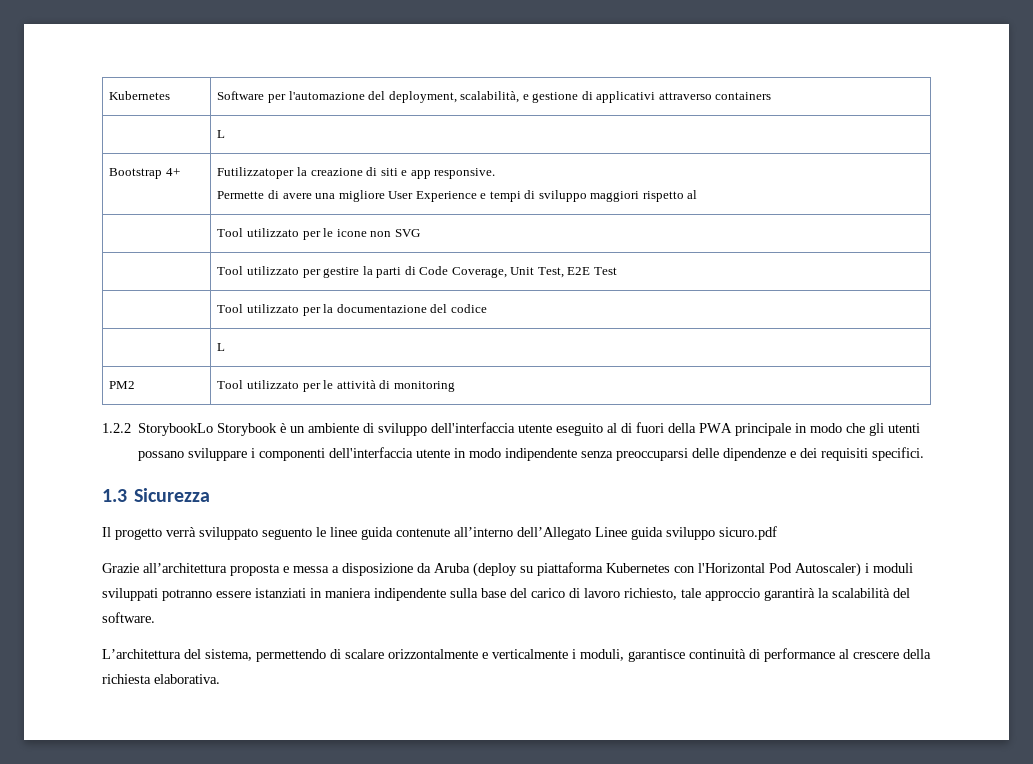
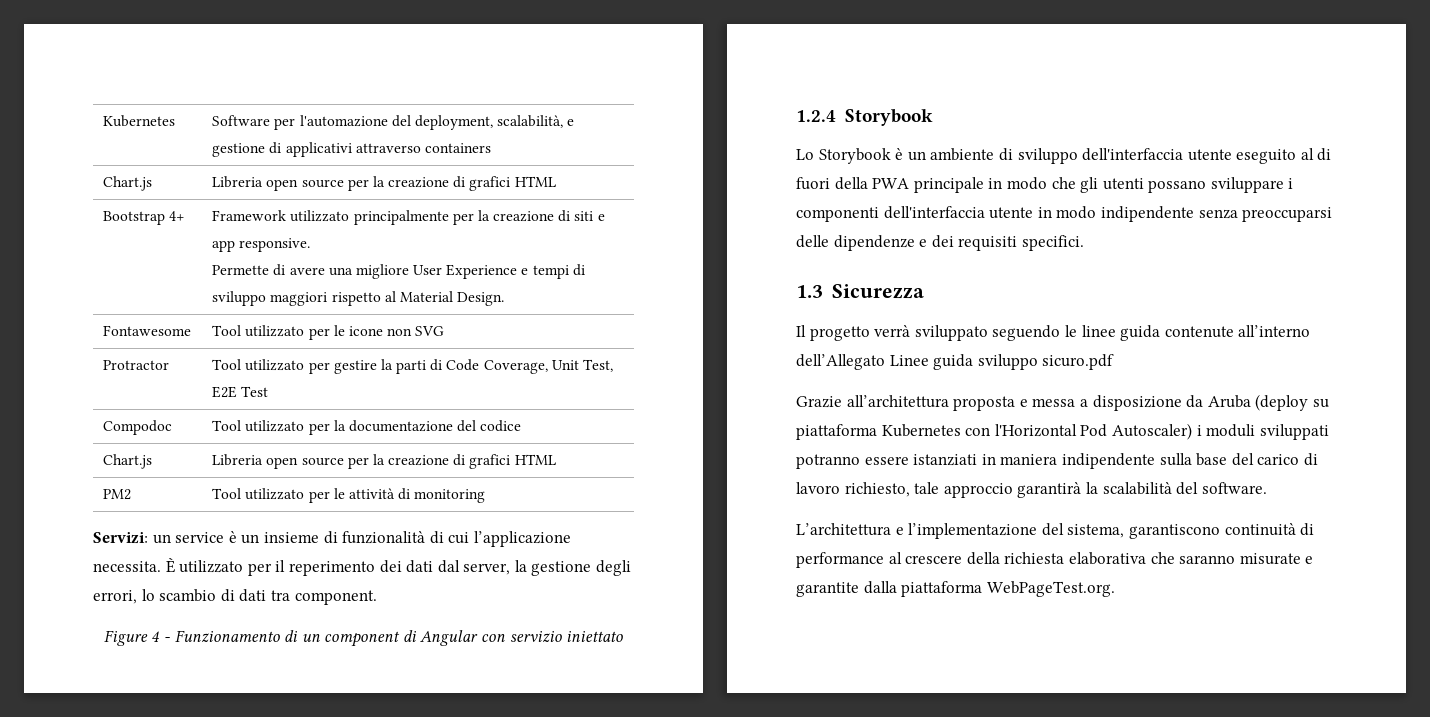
  Kubernetes | Software per l'automazione del deployment, scalabilità, e gestione di applicativi attraverso containers
- | L
- Bootstrap 4+ | Futilizzatoper la creazione di siti e app responsive.
- Permette di avere una migliore User Experience e tempi di sviluppo maggiori rispetto al
- | Tool utilizzato per le icone non SVG
+ Chart.js | Libreria open source per la creazione di grafici HTML
+ Bootstrap 4+ | Framework utilizzato principalmente per la creazione di siti e app responsive.
+ Permette di avere una migliore User Experience e tempi di sviluppo maggiori rispetto al Material Design.
+ Fontawesome | Tool utilizzato per le icone non SVG
- | Tool utilizzato per gestire la parti di Code Coverage, Unit Test, E2E Test
+ Protractor | Tool utilizzato per gestire la parti di Code Coverage, Unit Test, E2E Test
- | Tool utilizzato per la documentazione del codice
- | L
+ Compodoc | Tool utilizzato per la documentazione del codice
+ Chart.js | Libreria open source per la creazione di grafici HTML
- 1.2.2 StorybookLo Storybook è un ambiente di sviluppo dell'interfaccia utente eseguito al di fuori della PWA principale in modo che gli utenti possano sviluppare i componenti dell'interfaccia utente in modo indipendente senza preoccuparsi delle dipendenze e dei requisiti specifici.
+ Servizi: un service è un insieme di funzionalità di cui l’applicazione necessita. È utilizzato per il reperimento dei dati dal server, la gestione degli errori, lo scambio di dati tra component.
+ Figure 4 - Funzionamento di un component di Angular con servizio iniettato
+ 1.2.4 Storybook
+ Lo Storybook è un ambiente di sviluppo dell'interfaccia utente eseguito al di fuori della PWA principale in modo che gli utenti possano sviluppare i componenti dell'interfaccia utente in modo indipendente senza preoccuparsi delle dipendenze e dei requisiti specifici.
- Il progetto verrà sviluppato seguento le linee guida contenute all’interno dell’Allegato Linee guida sviluppo sicuro.pdf
+ Il progetto verrà sviluppato seguendo le linee guida contenute all’interno dell’Allegato Linee guida sviluppo sicuro.pdf
- L’architettura del sistema, permettendo di scalare orizzontalmente e verticalmente i moduli, garantisce continuità di performance al crescere della richiesta elaborativa.
+ L’architettura e l’implementazione del sistema, garantiscono continuità di performance al crescere della richiesta elaborativa che saranno misurate e garantite dalla piattaforma WebPageTest.org.

